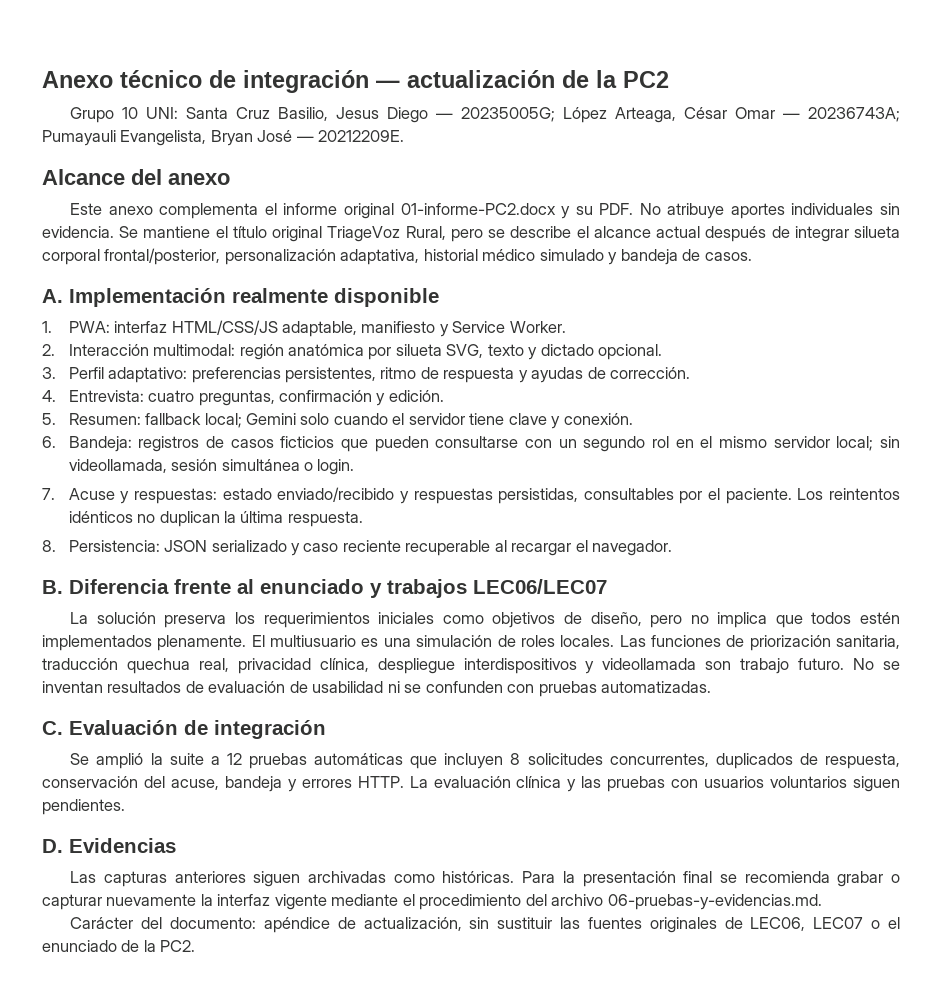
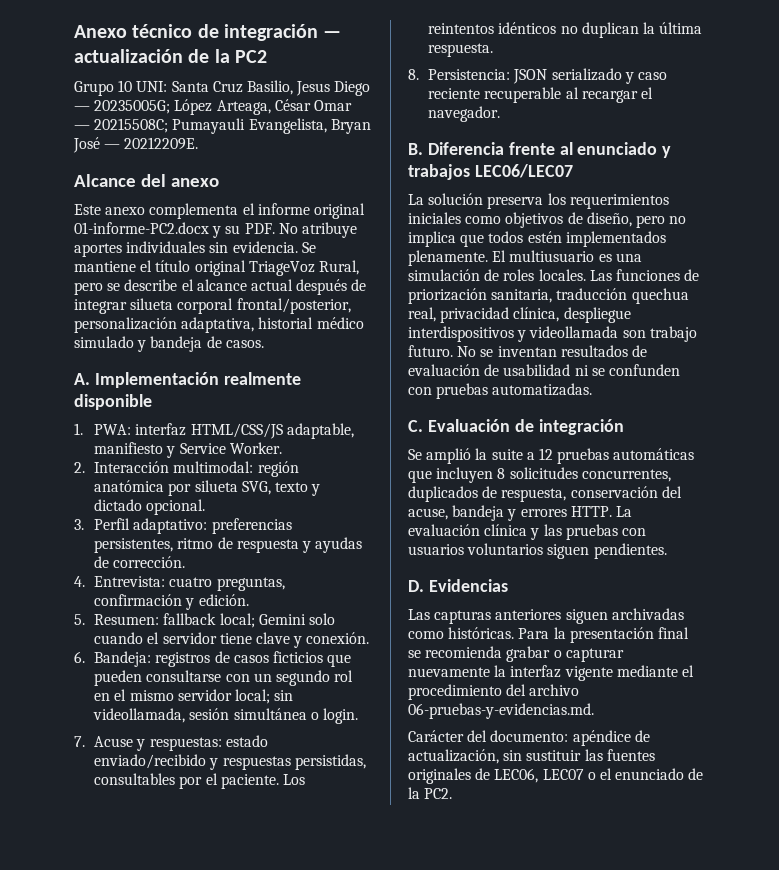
- Grupo 10 UNI: Santa Cruz Basilio, Jesus Diego — 20235005G; López Arteaga, César Omar — 20236743A; Pumayauli Evangelista, Bryan José — 20212209E.
+ Grupo 10 UNI: Santa Cruz Basilio, Jesus Diego — 20235005G; López Arteaga, César Omar — 20215508C; Pumayauli Evangelista, Bryan José — 20212209E.

